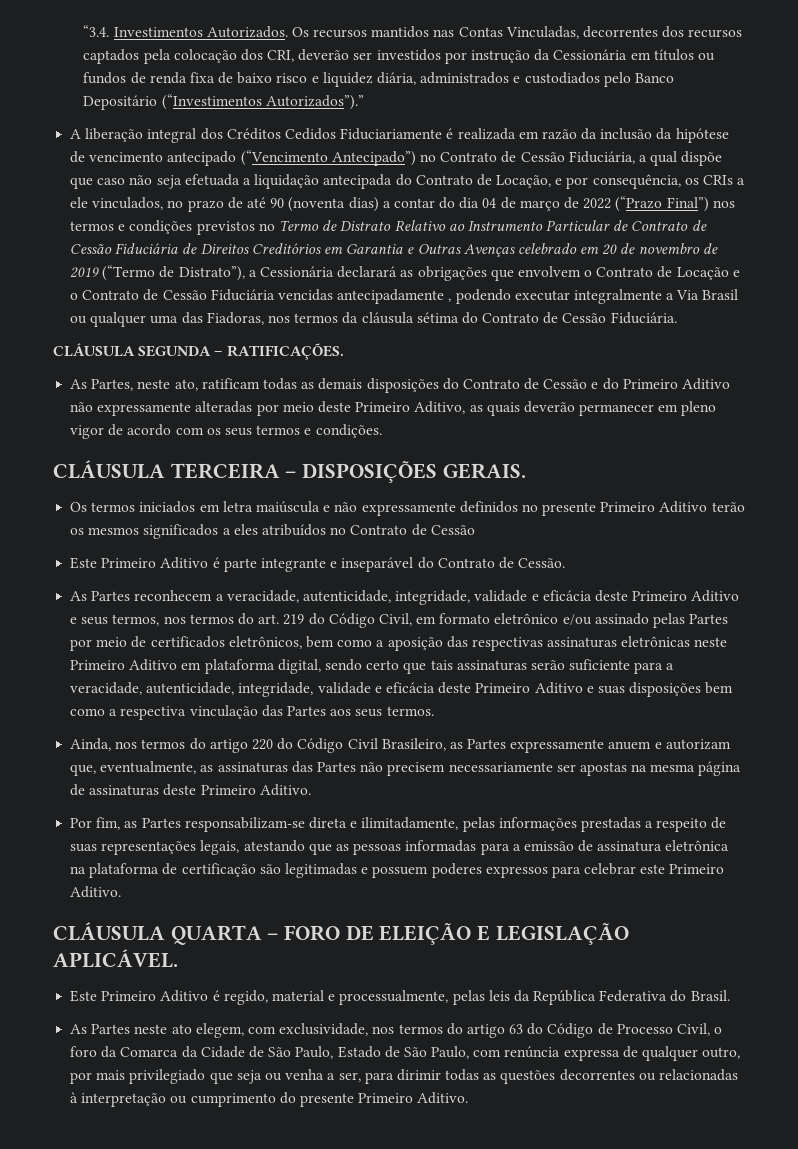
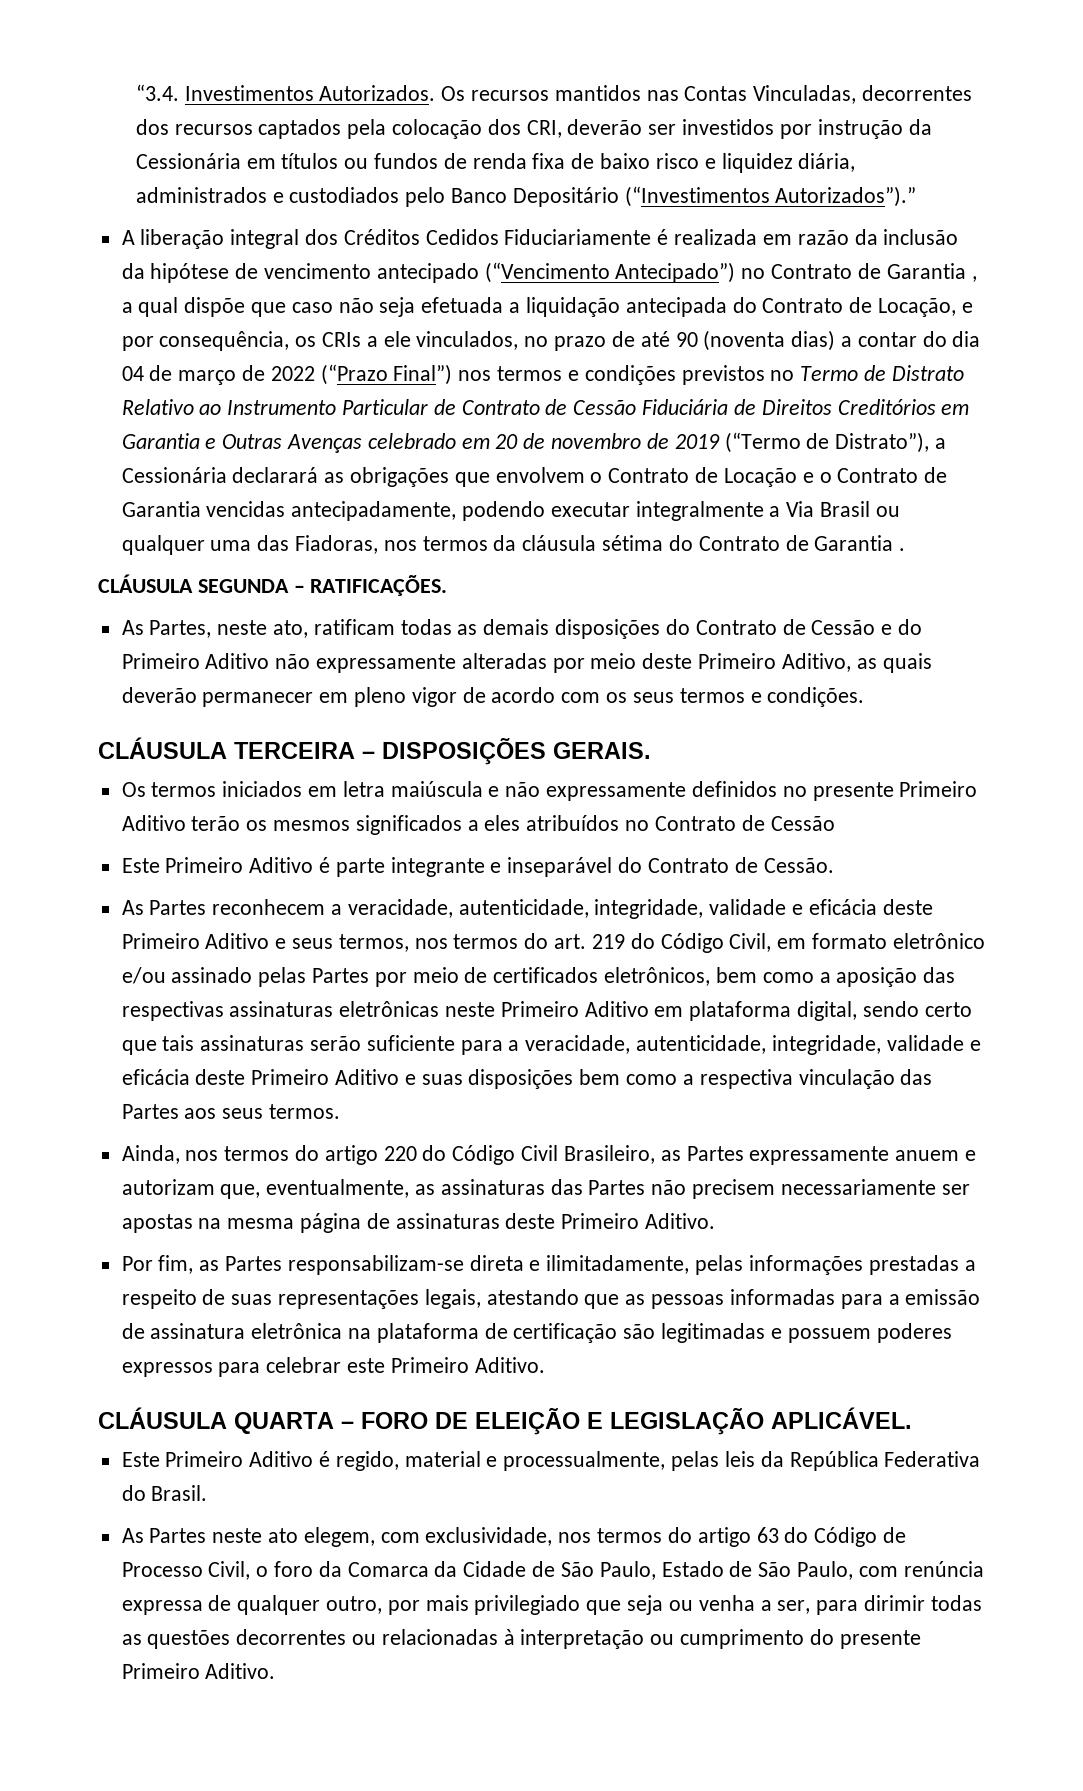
- A liberação integral dos Créditos Cedidos Fiduciariamente é realizada em razão da inclusão da hipótese de vencimento antecipado (“Vencimento Antecipado”) no Contrato de Cessão Fiduciária, a qual dispõe que caso não seja efetuada a liquidação antecipada do Contrato de Locação, e por consequência, os CRIs a ele vinculados, no prazo de até 90 (noventa dias) a contar do dia 04 de março de 2022 (“Prazo Final”) nos termos e condições previstos no Termo de Distrato Relativo ao Instrumento Particular de Contrato de Cessão Fiduciária de Direitos Creditórios em Garantia e Outras Avenças celebrado em 20 de novembro de 2019 (“Termo de Distrato”), a Cessionária declarará as obrigações que envolvem o Contrato de Locação e o Contrato de Cessão Fiduciária vencidas antecipadamente , podendo executar integralmente a Via Brasil ou qualquer uma das Fiadoras, nos termos da cláusula sétima do Contrato de Cessão Fiduciária.
+ A liberação integral dos Créditos Cedidos Fiduciariamente é realizada em razão da inclusão da hipótese de vencimento antecipado (“Vencimento Antecipado”) no Contrato de Garantia , a qual dispõe que caso não seja efetuada a liquidação antecipada do Contrato de Locação, e por consequência, os CRIs a ele vinculados, no prazo de até 90 (noventa dias) a contar do dia 04 de março de 2022 (“Prazo Final”) nos termos e condições previstos no Termo de Distrato Relativo ao Instrumento Particular de Contrato de Cessão Fiduciária de Direitos Creditórios em Garantia e Outras Avenças celebrado em 20 de novembro de 2019 (“Termo de Distrato”), a Cessionária declarará as obrigações que envolvem o Contrato de Locação e o Contrato de Garantia vencidas antecipadamente, podendo executar integralmente a Via Brasil ou qualquer uma das Fiadoras, nos termos da cláusula sétima do Contrato de Garantia .

